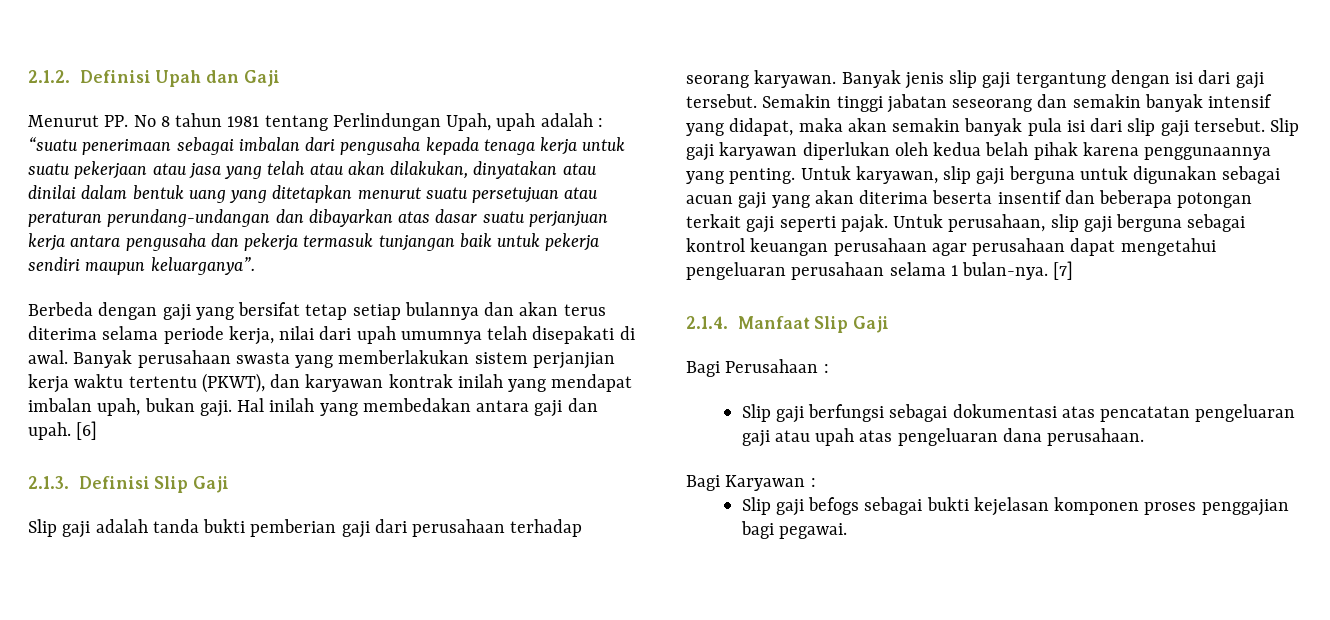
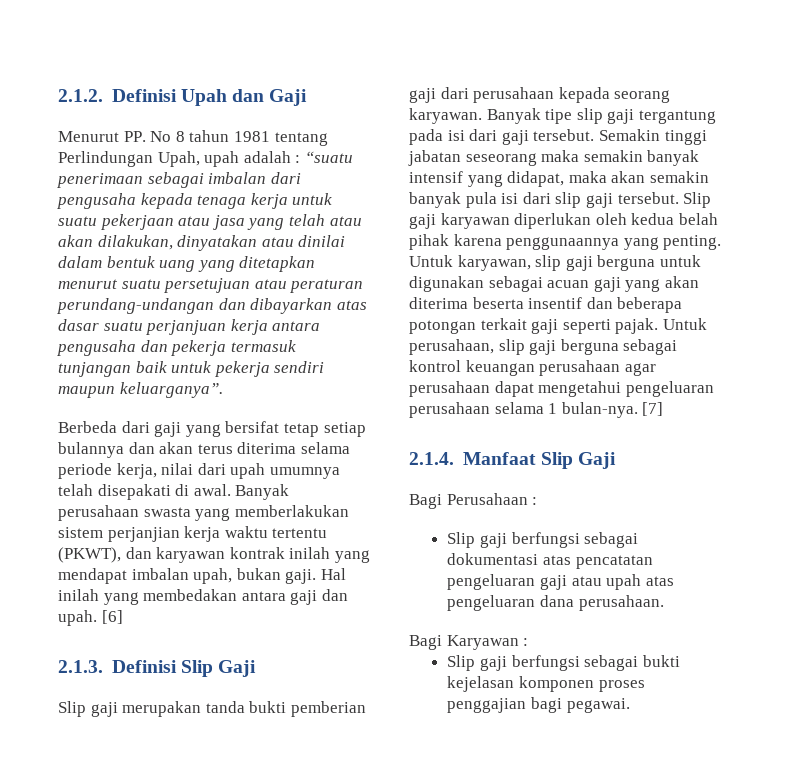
- Berbeda dengan gaji yang bersifat tetap setiap bulannya dan akan terus diterima selama periode kerja, nilai dari upah umumnya telah disepakati di awal.
+ Berbeda dari gaji yang bersifat tetap setiap bulannya dan akan terus diterima selama periode kerja, nilai dari upah umumnya telah disepakati di awal.
- Slip gaji adalah tanda bukti pemberian gaji dari perusahaan terhadap seorang karyawan.
+ Slip gaji merupakan tanda bukti pemberian gaji dari perusahaan kepada seorang karyawan.
- Banyak jenis slip gaji tergantung dengan isi dari gaji tersebut.
+ Banyak tipe slip gaji tergantung pada isi dari gaji tersebut.
- Semakin tinggi jabatan seseorang dan semakin banyak intensif yang didapat, maka akan semakin banyak pula isi dari slip gaji tersebut.
+ Semakin tinggi jabatan seseorang maka semakin banyak intensif yang didapat, maka akan semakin banyak pula isi dari slip gaji tersebut.
- Slip gaji befogs sebagai bukti kejelasan komponen proses penggajian bagi pegawai.
+ Slip gaji berfungsi sebagai bukti kejelasan komponen proses penggajian bagi pegawai.

